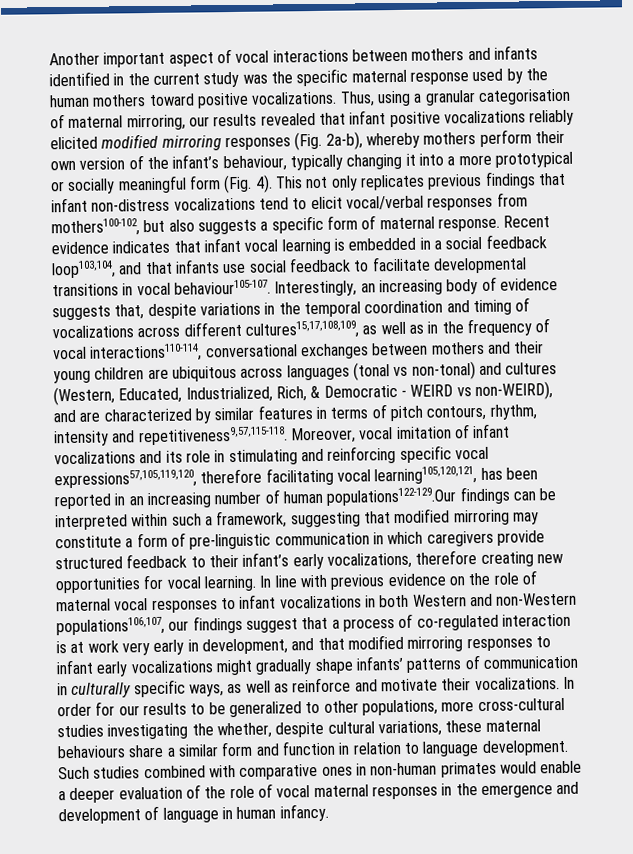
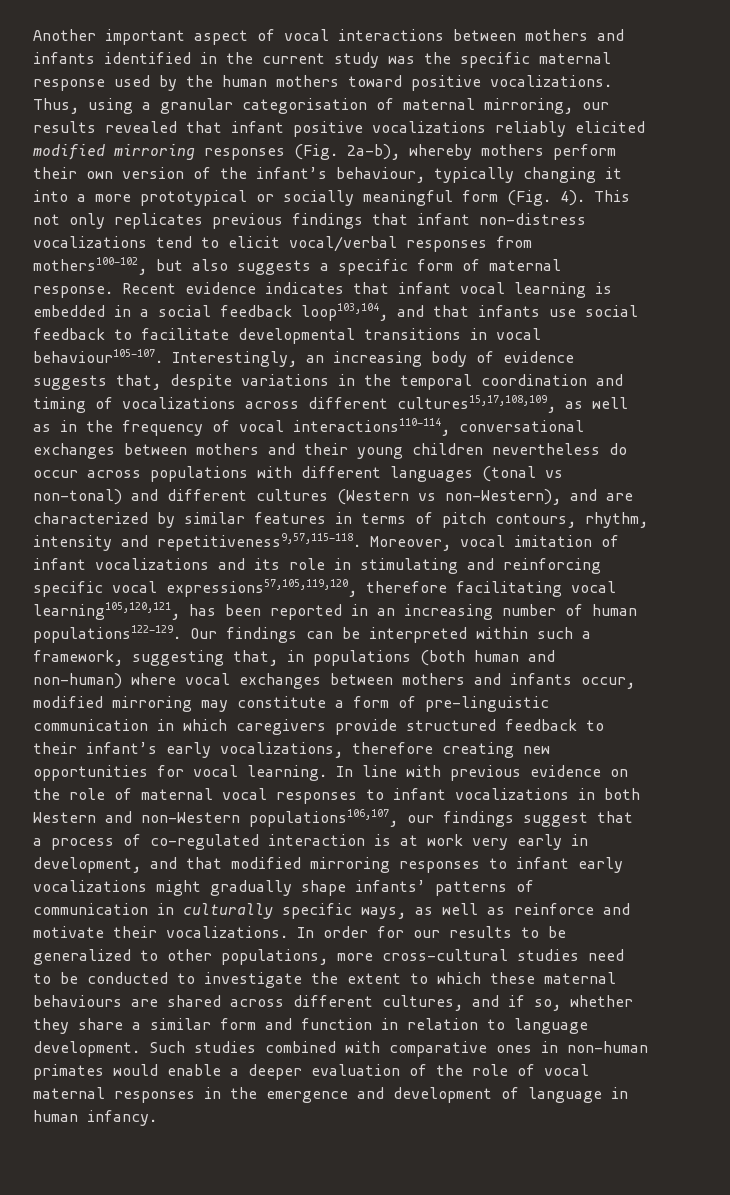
- Interestingly, an increasing body of evidence suggests that, despite variations in the temporal coordination and timing of vocalizations across different cultures15,17,108,109, as well as in the frequency of vocal interactions110-114, conversational exchanges between mothers and their young children are ubiquitous across languages (tonal vs non-tonal) and cultures (Western, Educated, Industrialized, Rich, & Democratic - WEIRD vs non-WEIRD), and are characterized by similar features in terms of pitch contours, rhythm, intensity and repetitiveness9,57,115-118.
+ Interestingly, an increasing body of evidence suggests that, despite variations in the temporal coordination and timing of vocalizations across different cultures15,17,108,109, as well as in the frequency of vocal interactions110-114, conversational exchanges between mothers and their young children nevertheless do occur across populations with different languages (tonal vs non-tonal) and different cultures (Western vs non-Western), and are characterized by similar features in terms of pitch contours, rhythm, intensity and repetitiveness9,57,115-118.
- Moreover, vocal imitation of infant vocalizations and its role in stimulating and reinforcing specific vocal expressions57,105,119,120, therefore facilitating vocal learning105,120,121, has been reported in an increasing number of human populations122-129.Our findings can be interpreted within such a framework, suggesting that modified mirroring may constitute a form of pre-linguistic communication in which caregivers provide structured feedback to their infant’s early vocalizations, therefore creating new opportunities for vocal learning.
+ Moreover, vocal imitation of infant vocalizations and its role in stimulating and reinforcing specific vocal expressions57,105,119,120, therefore facilitating vocal learning105,120,121, has been reported in an increasing number of human populations122-129. Our findings can be interpreted within such a framework, suggesting that, in populations (both human and non-human) where vocal exchanges between mothers and infants occur, modified mirroring may constitute a form of pre-linguistic communication in which caregivers provide structured feedback to their infant’s early vocalizations, therefore creating new opportunities for vocal learning.
- In order for our results to be generalized to other populations, more cross-cultural studies investigating the whether, despite cultural variations, these maternal behaviours share a similar form and function in relation to language development.
+ In order for our results to be generalized to other populations, more cross-cultural studies need to be conducted to investigate the extent to which these maternal behaviours are shared across different cultures, and if so, whether they share a similar form and function in relation to language development.

